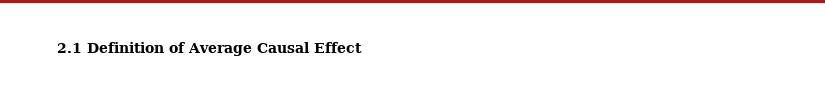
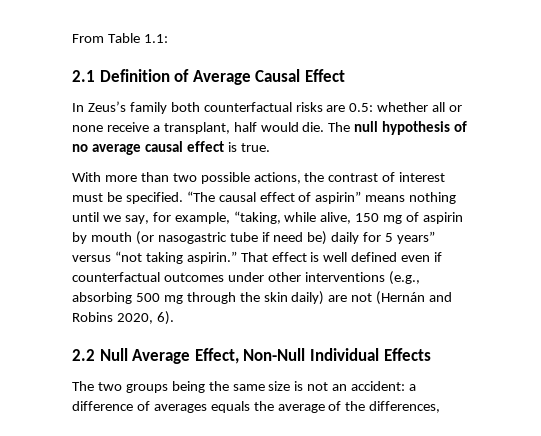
+ From Table 1.1:
+ In Zeus’s family both counterfactual risks are 0.5: whether all or none receive a transplant, half would die. The null hypothesis of no average causal effect is true.
+ With more than two possible actions, the contrast of interest must be specified. “The causal effect of aspirin” means nothing until we say, for example, “taking, while alive, 150 mg of aspirin by mouth (or nasogastric tube if need be) daily for 5 years” versus “not taking aspirin.” That effect is well defined even if counterfactual outcomes under other interventions (e.g., absorbing 500 mg through the skin daily) are not (Hernán and Robins 2020, 6).
+ 2.2 Null Average Effect, Non-Null Individual Effects
+ The two groups being the same size is not an accident: a difference of averages equals the average of the differences,

